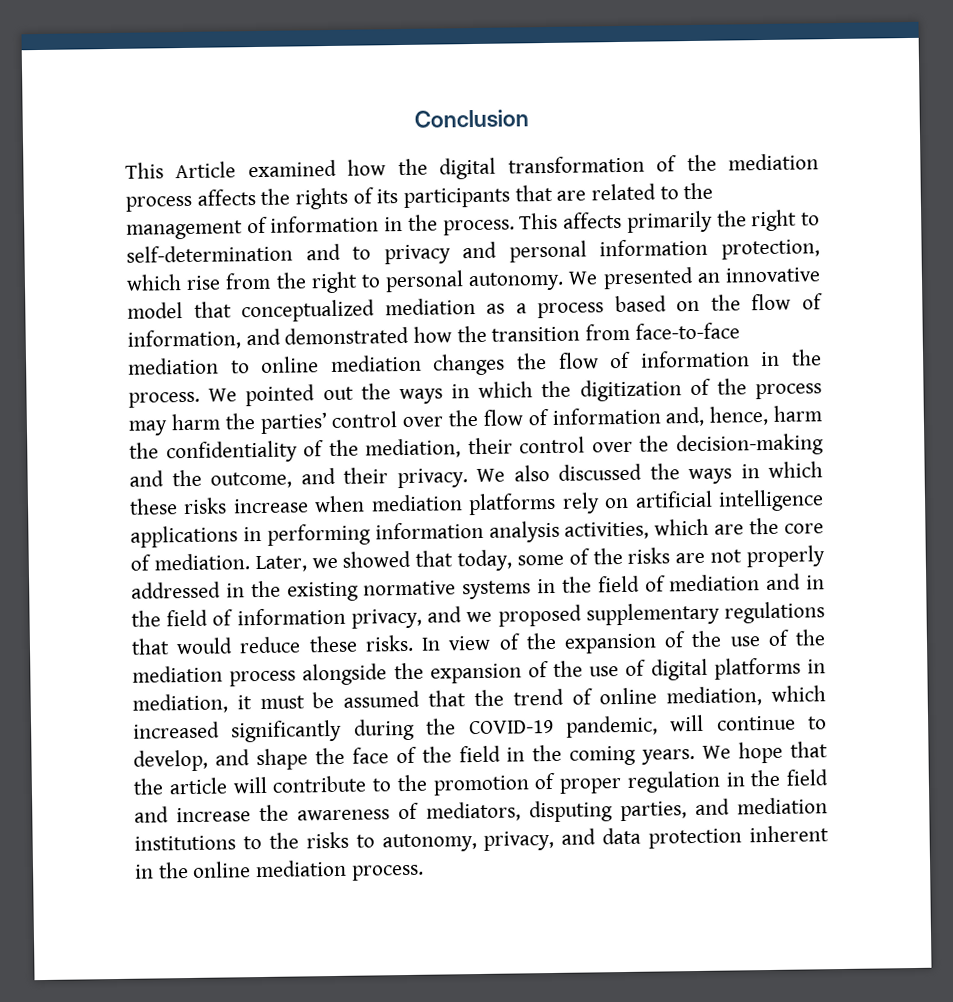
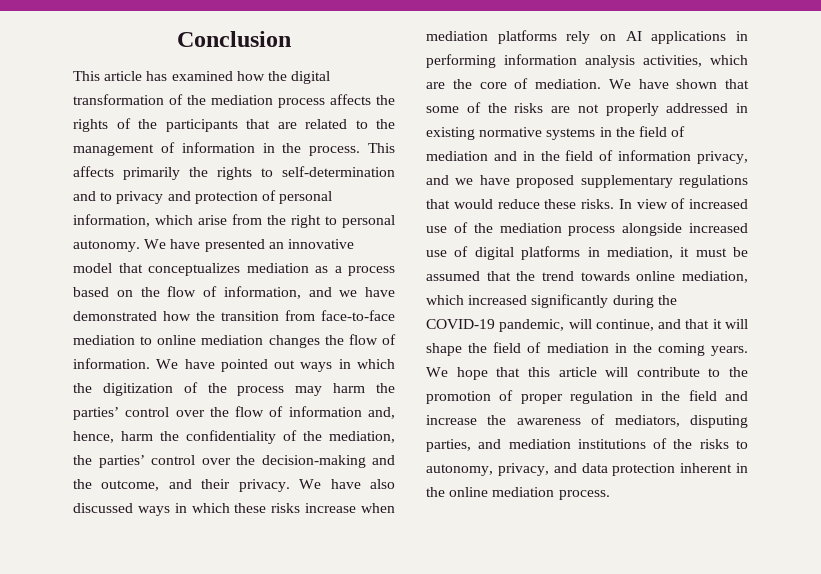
- This Article examined how the digital transformation of the mediation process affects the rights of its participants that are related to the management of information in the process.
+ This article has examined how the digital transformation of the mediation process affects the rights of the participants that are related to the management of information in the process.
- This affects primarily the right to self-determination and to privacy and personal information protection, which rise from the right to personal autonomy.
+ This affects primarily the rights to self-determination and to privacy and protection of personal information, which arise from the right to personal autonomy.
- We presented an innovative model that conceptualized mediation as a process based on the flow of information, and demonstrated how the transition from face-to-face mediation to online mediation changes the flow of information in the process. We pointed out the ways in which the digitization of the process may harm the parties’ control over the flow of information and, hence, harm the confidentiality of the mediation, their control over the decision-making and the outcome, and their privacy.
+ We have presented an innovative model that conceptualizes mediation as a process based on the flow of information, and we have demonstrated how the transition from face-to-face mediation to online mediation changes the flow of information. We have pointed out ways in which the digitization of the process may harm the parties’ control over the flow of information and, hence, harm the confidentiality of the mediation, the parties’ control over the decision-making and the outcome, and their privacy.
- We also discussed the ways in which these risks increase when mediation platforms rely on artificial intelligence applications in performing information analysis activities, which are the core of mediation.
+ We have also discussed ways in which these risks increase when mediation platforms rely on AI applications in performing information analysis activities, which are the core of mediation.
- Later, we showed that today, some of the risks are not properly addressed in the existing normative systems in the field of mediation and in the field of information privacy, and we proposed supplementary regulations that would reduce these risks.
+ We have shown that some of the risks are not properly addressed in existing normative systems in the field of mediation and in the field of information privacy, and we have proposed supplementary regulations that would reduce these risks.
- In view of the expansion of the use of the mediation process alongside the expansion of the use of digital platforms in mediation, it must be assumed that the trend of online mediation, which increased significantly during the COVID-19 pandemic, will continue to develop, and shape the face of the field in the coming years.
+ In view of increased use of the mediation process alongside increased use of digital platforms in mediation, it must be assumed that the trend towards online mediation, which increased significantly during the COVID-19 pandemic, will continue, and that it will shape the field of mediation in the coming years.
- We hope that the article will contribute to the promotion of proper regulation in the field and increase the awareness of mediators, disputing parties, and mediation institutions to the risks to autonomy, privacy, and data protection inherent in the online mediation process.
+ We hope that this article will contribute to the promotion of proper regulation in the field and increase the awareness of mediators, disputing parties, and mediation institutions of the risks to autonomy, privacy, and data protection inherent in the online mediation process.

